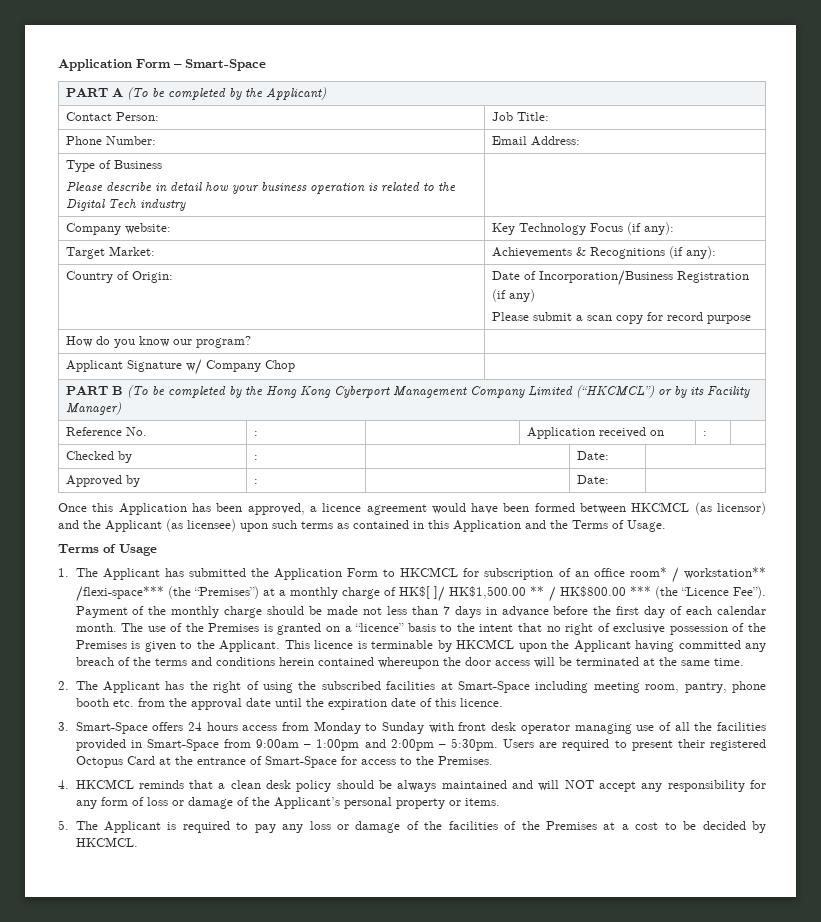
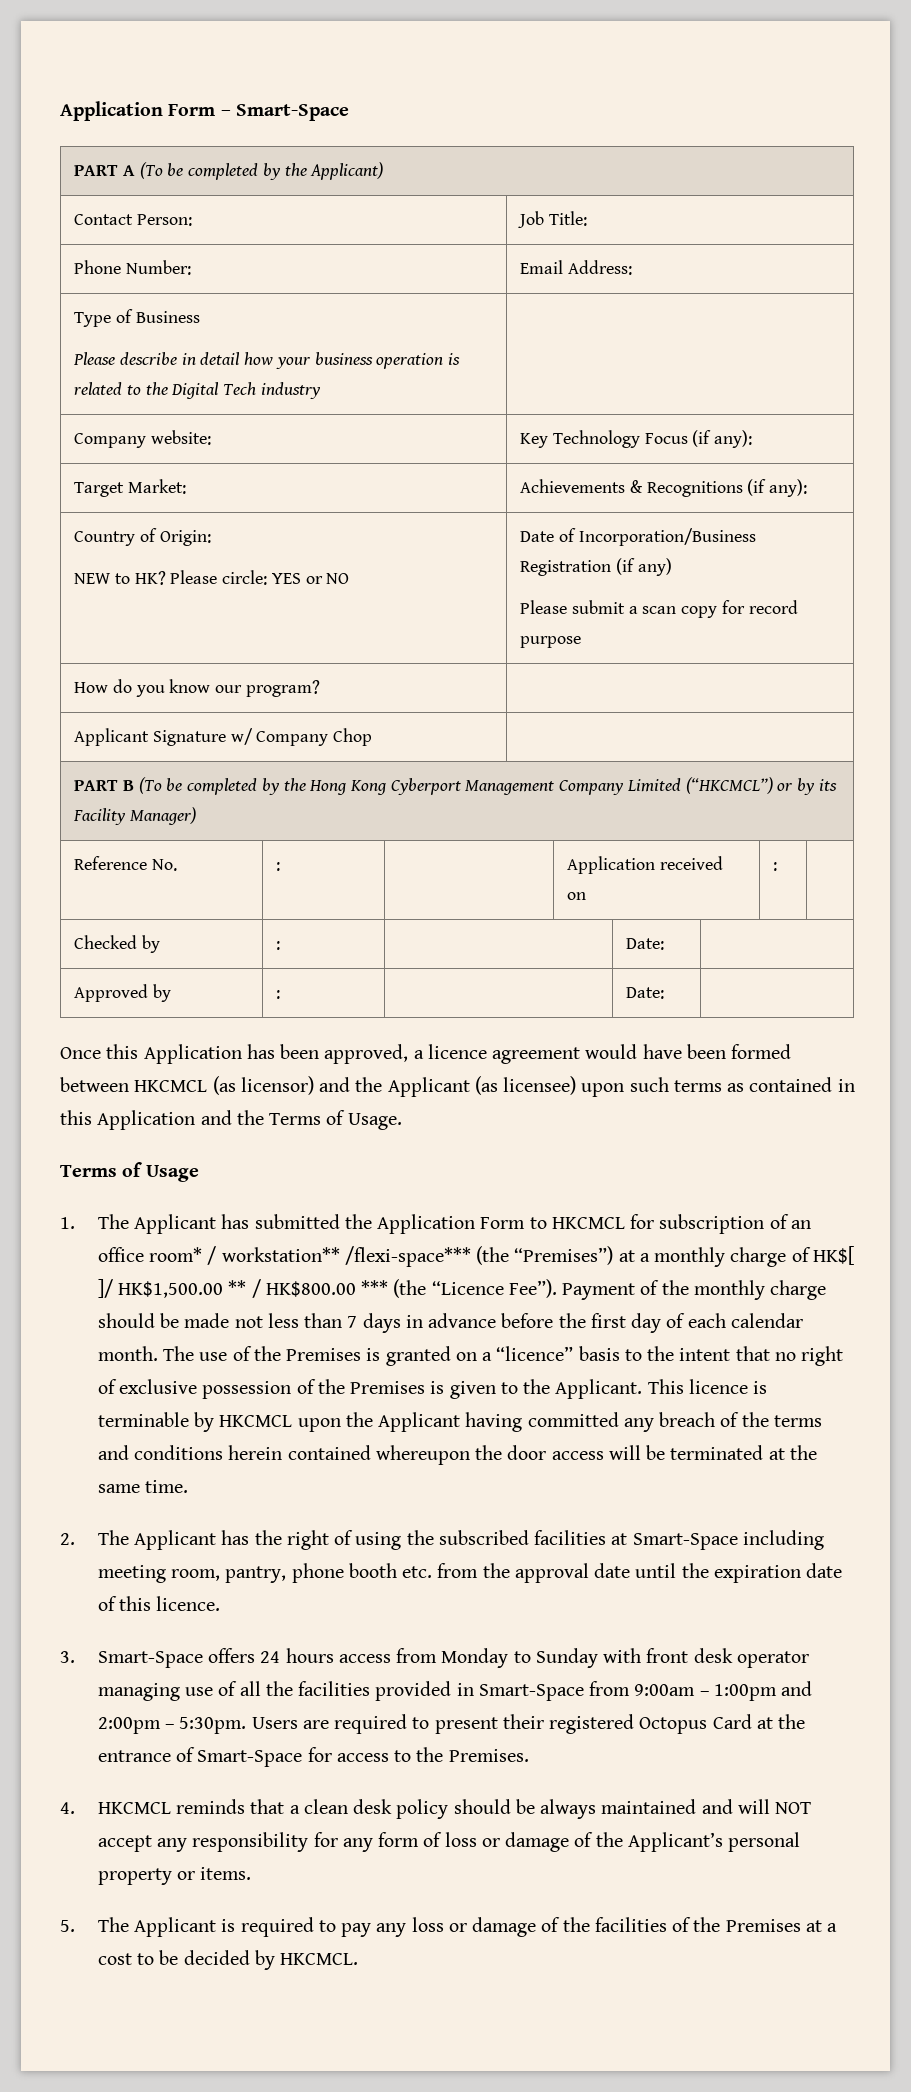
- Country of Origin: | Date of Incorporation/Business Registration (if any)
+ Country of Origin:
+ NEW to HK? Please circle: YES or NO | Date of Incorporation/Business Registration (if any)

